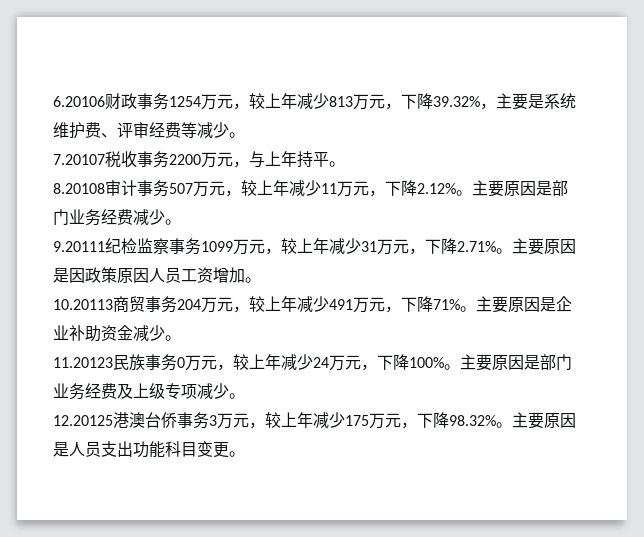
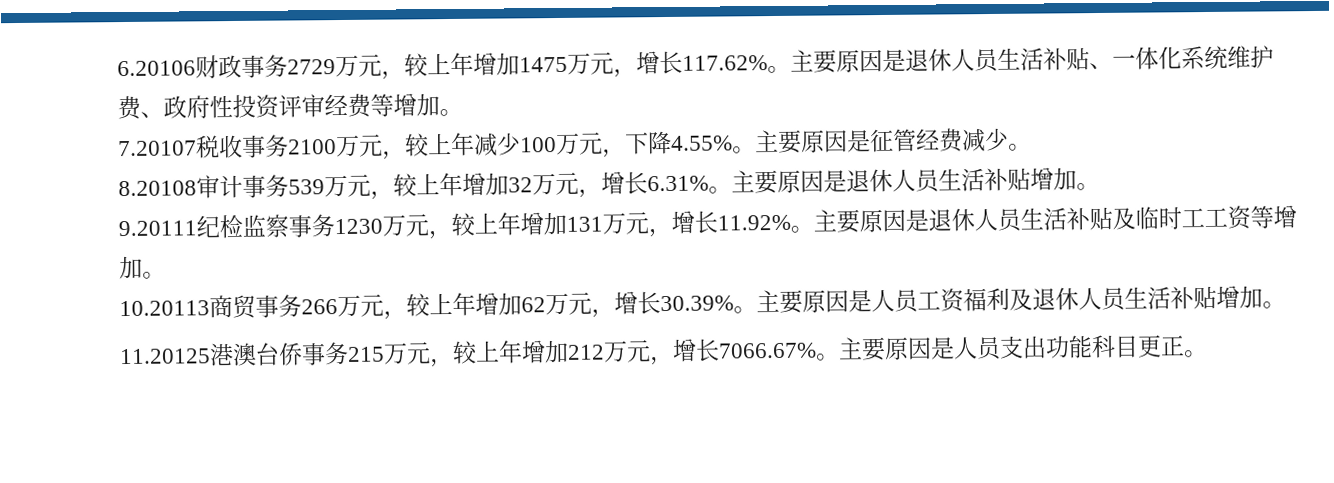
- 6.20106财政事务1254万元，较上年减少813万元，下降39.32%，主要是系统维护费、评审经费等减少。
- 7.20107税收事务2200万元，与上年持平。
+ 6.20106财政事务2729万元，较上年增加1475万元，增长117.62%。主要原因是退休人员生活补贴、一体化系统维护费、政府性投资评审经费等增加。
+ 7.20107税收事务2100万元，较上年减少100万元，下降4.55%。主要原因是征管经费减少。
- 8.20108审计事务507万元，较上年减少11万元，下降2.12%。主要原因是部门业务经费减少。
+ 8.20108审计事务539万元，较上年增加32万元，增长6.31%。主要原因是退休人员生活补贴增加。
- 9.20111纪检监察事务1099万元，较上年减少31万元，下降2.71%。主要原因是因政策原因人员工资增加。
+ 9.20111纪检监察事务1230万元，较上年增加131万元，增长11.92%。主要原因是退休人员生活补贴及临时工工资等增加。
- 10.20113商贸事务204万元，较上年减少491万元，下降71%。主要原因是企业补助资金减少。
- 11.20123民族事务0万元，较上年减少24万元，下降100%。主要原因是部门业务经费及上级专项减少。
- 12.20125港澳台侨事务3万元，较上年减少175万元，下降98.32%。
+ 10.20113商贸事务266万元，较上年增加62万元，增长30.39%。主要原因是人员工资福利及退休人员生活补贴增加。
+ 11.20125港澳台侨事务215万元，较上年增加212万元，增长7066.67%。
- 主要原因是人员支出功能科目变更。
+ 主要原因是人员支出功能科目更正。

